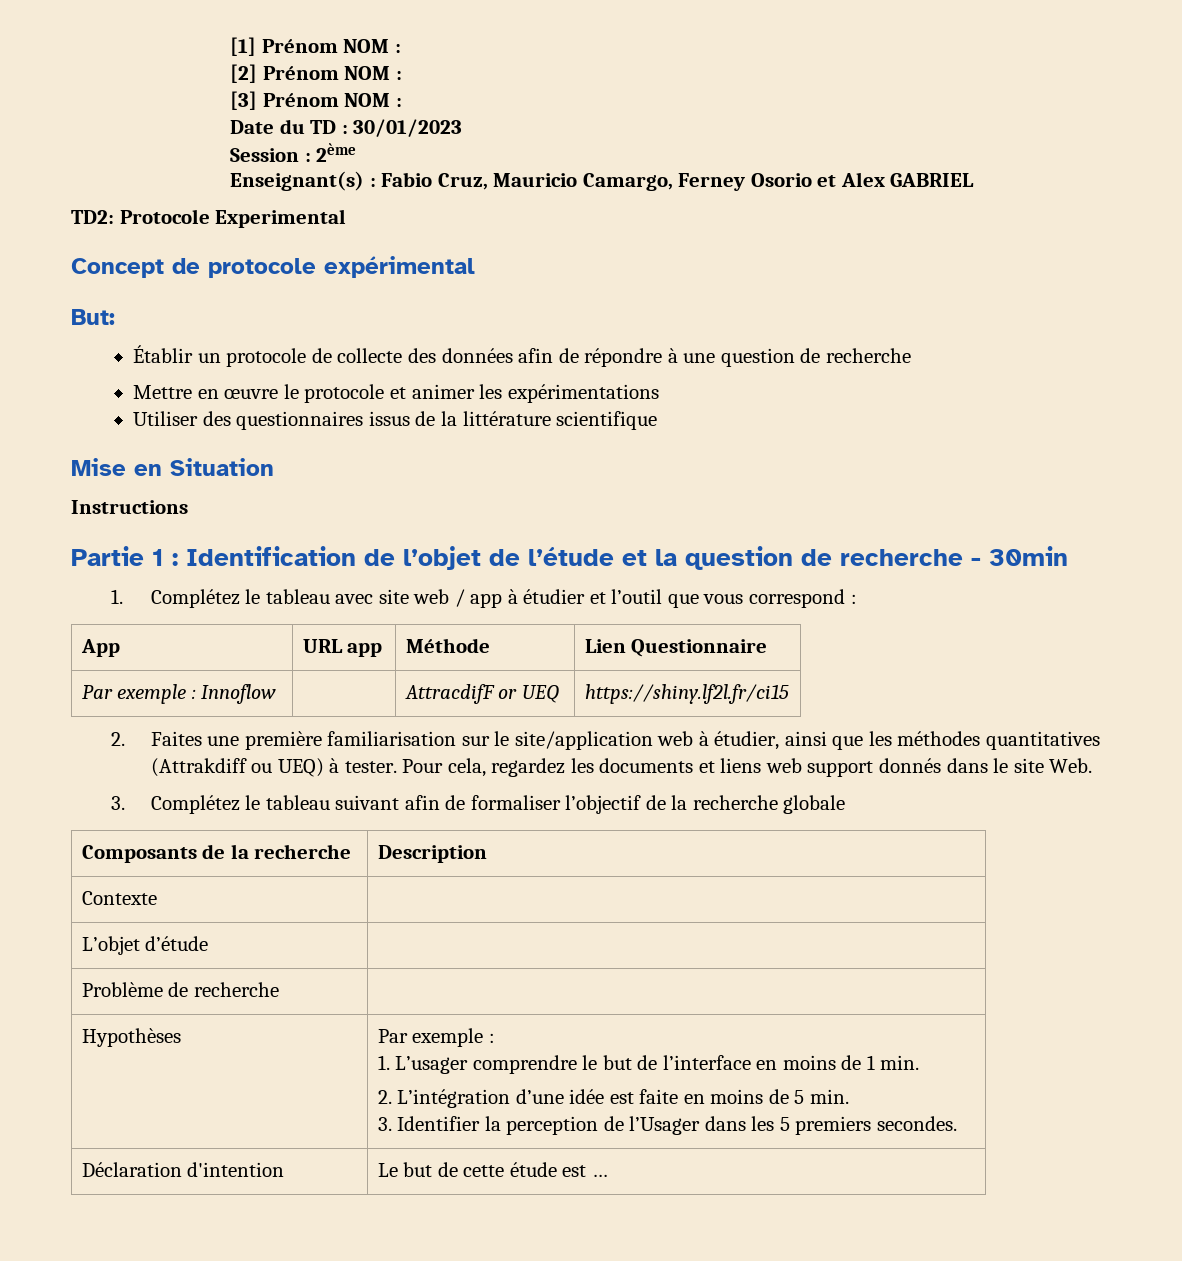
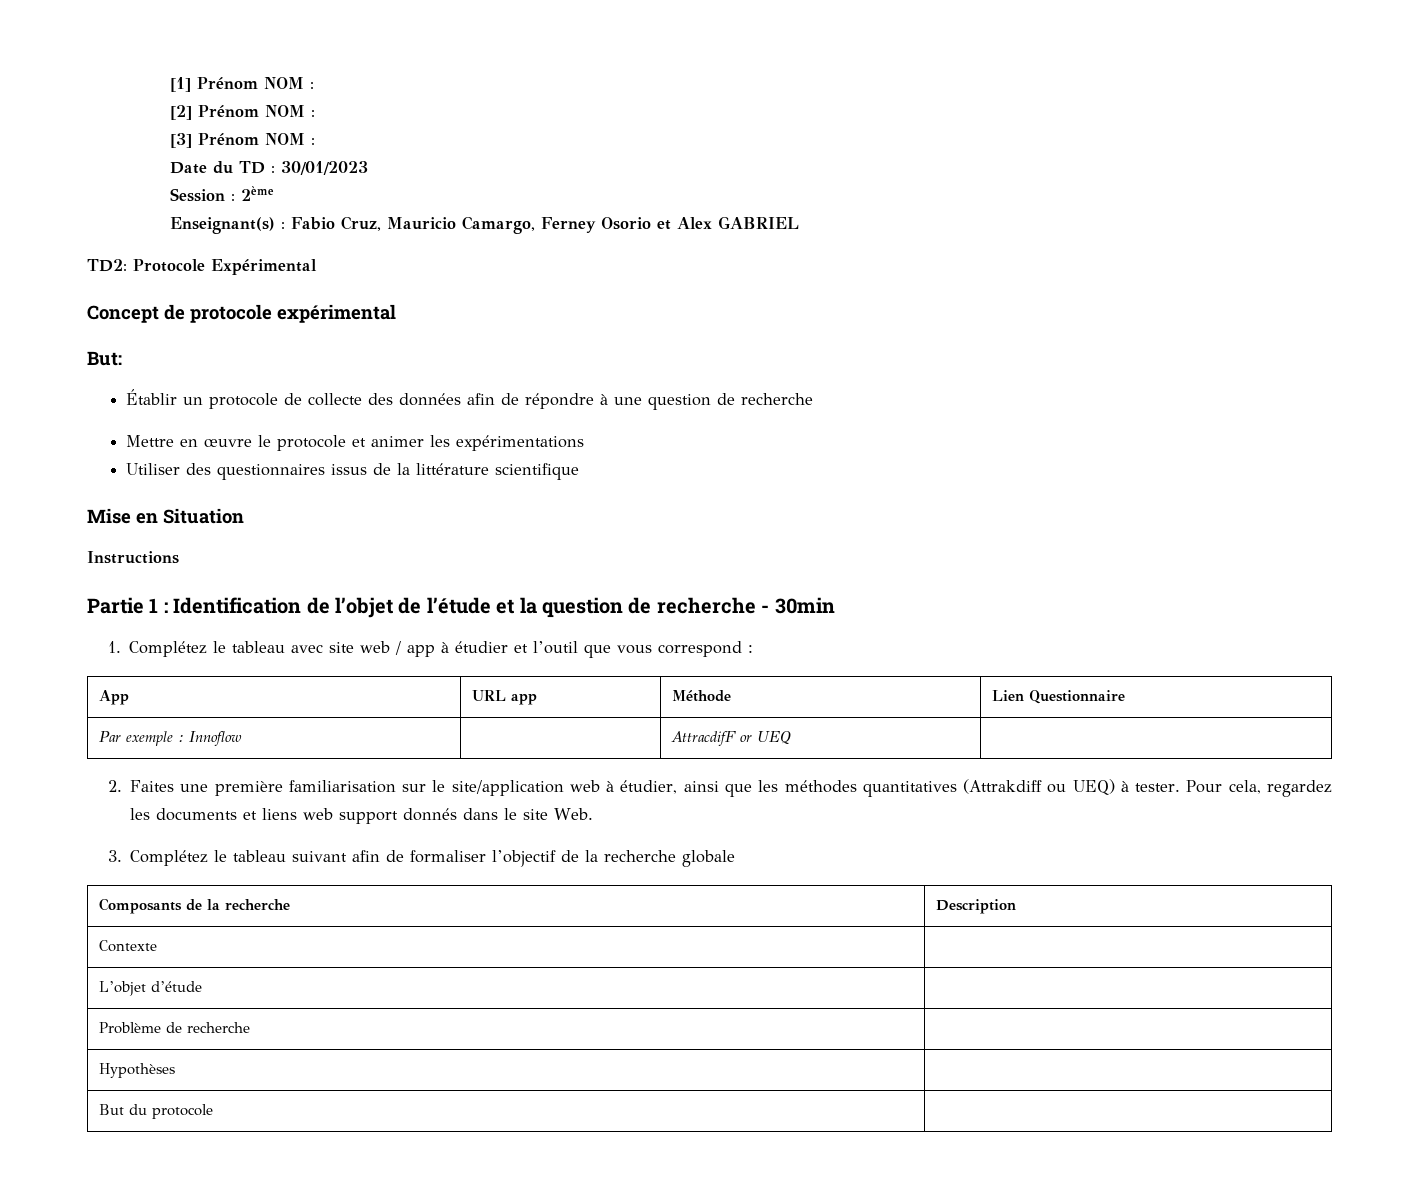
- TD2: Protocole Experimental
+ TD2: Protocole Expérimental
- Par exemple : Innoflow | | AttracdifF or UEQ | https://shiny.lf2l.fr/ci15
+ Par exemple : Innoflow | | AttracdifF or UEQ |
- Hypothèses | Par exemple :
- 1. L’usager comprendre le but de l’interface en moins de 1 min.
- 2. L’intégration d’une idée est faite en moins de 5 min.
- 3. Identifier la perception de l’Usager dans les 5 premiers secondes.
- Déclaration d'intention | Le but de cette étude est …
+ Hypothèses |
+ But du protocole |

